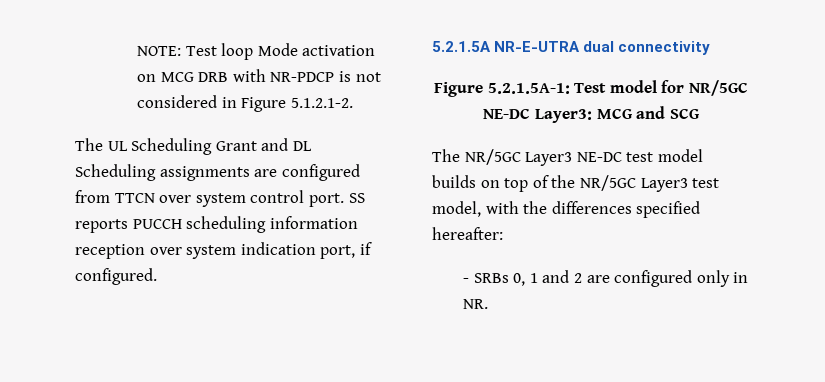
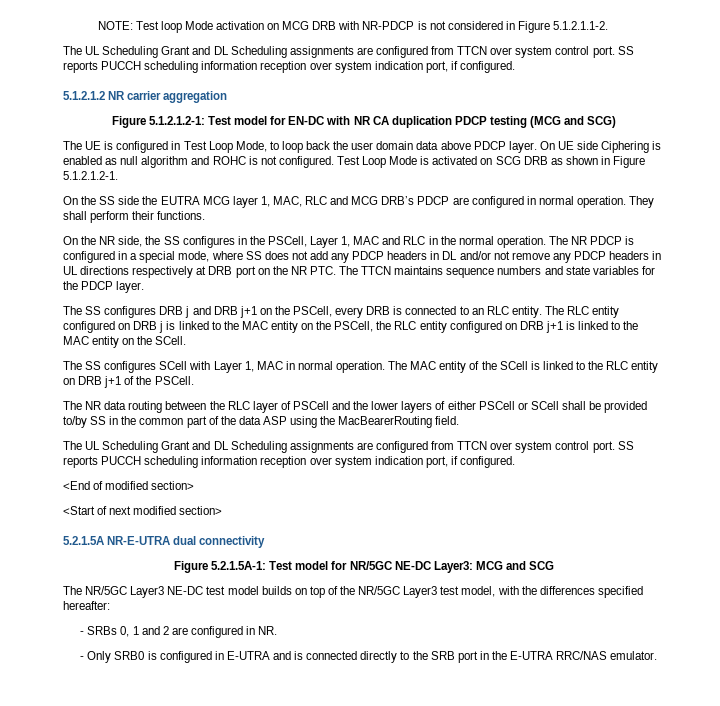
- NOTE: Test loop Mode activation on MCG DRB with NR-PDCP is not considered in Figure 5.1.2.1-2.
+ NOTE: Test loop Mode activation on MCG DRB with NR-PDCP is not considered in Figure 5.1.2.1.1-2.
+ 5.1.2.1.2 NR carrier aggregation
+ Figure 5.1.2.1.2-1: Test model for EN-DC with NR CA duplication PDCP testing (MCG and SCG)
+ The UE is configured in Test Loop Mode, to loop back the user domain data above PDCP layer. On UE side Ciphering is enabled as null algorithm and ROHC is not configured. Test Loop Mode is activated on SCG DRB as shown in Figure 5.1.2.1.2-1.
+ On the SS side the EUTRA MCG layer 1, MAC, RLC and MCG DRB’s PDCP are configured in normal operation. They shall perform their functions.
+ On the NR side, the SS configures in the PSCell, Layer 1, MAC and RLC in the normal operation. The NR PDCP is configured in a special mode, where SS does not add any PDCP headers in DL and/or not remove any PDCP headers in UL directions respectively at DRB port on the NR PTC. The TTCN maintains sequence numbers and state variables for the PDCP layer.
+ The SS configures DRB j and DRB j+1 on the PSCell, every DRB is connected to an RLC entity. The RLC entity configured on DRB j is linked to the MAC entity on the PSCell, the RLC entity configured on DRB j+1 is linked to the MAC entity on the SCell.
+ The SS configures SCell with Layer 1, MAC in normal operation. The MAC entity of the SCell is linked to the RLC entity on DRB j+1 of the PSCell.
+ The NR data routing between the RLC layer of PSCell and the lower layers of either PSCell or SCell shall be provided to/by SS in the common part of the data ASP using the MacBearerRouting field.
+ The UL Scheduling Grant and DL Scheduling assignments are configured from TTCN over system control port. SS reports PUCCH scheduling information reception over system indication port, if configured.
+ <End of modified section>
+ <Start of next modified section>
- - SRBs 0, 1 and 2 are configured only in NR.
+ - SRBs 0, 1 and 2 are configured in NR.
+ - Only SRB0 is configured in E-UTRA and is connected directly to the SRB port in the E-UTRA RRC/NAS emulator.

